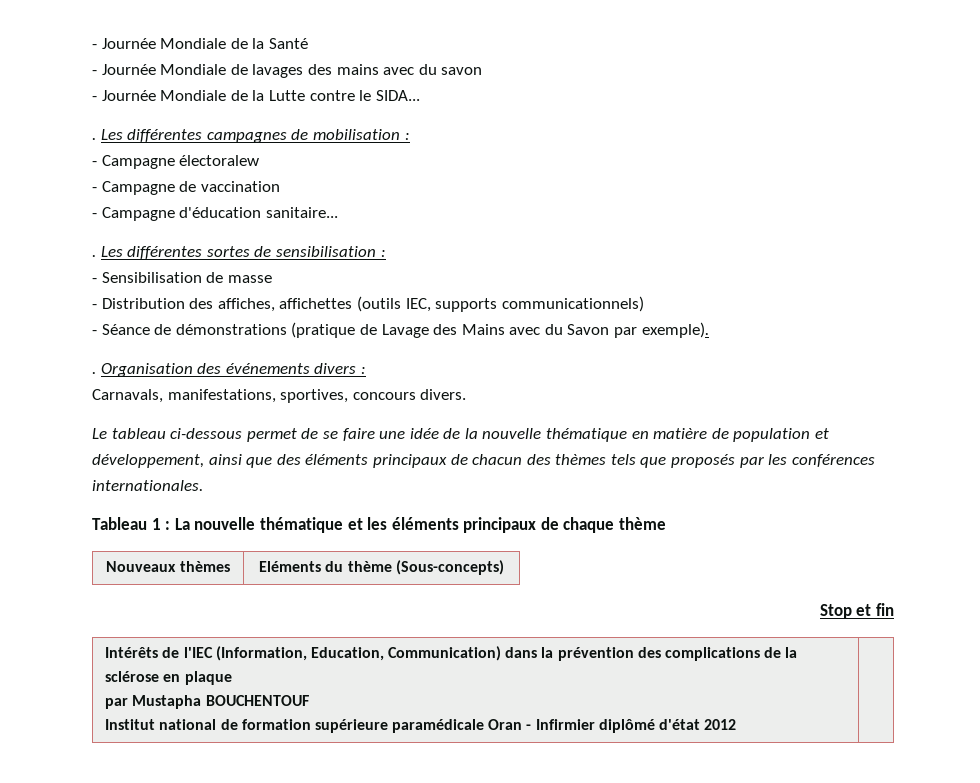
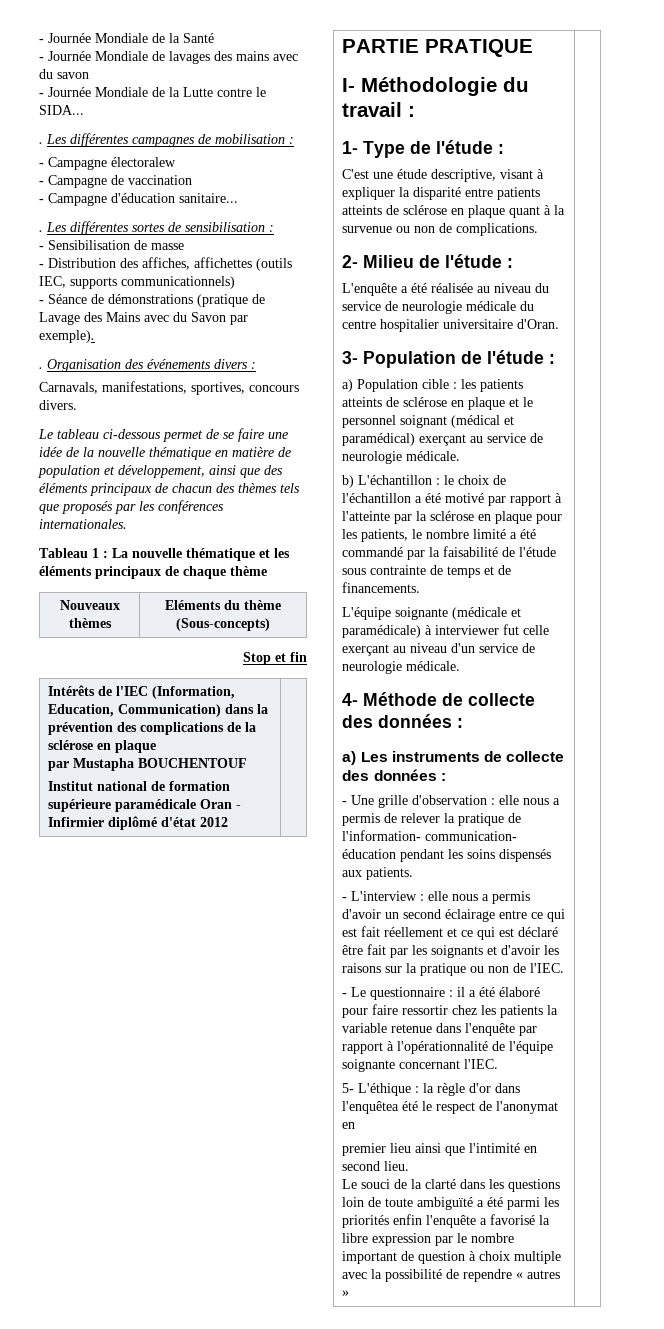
+ PARTIE PRATIQUE
+ I- Méthodologie du travail :
+ 1- Type de l'étude :
+ C'est une étude descriptive, visant à expliquer la disparité entre patients atteints de sclérose en plaque quant à la survenue ou non de complications.
+ 2- Milieu de l'étude :
+ L'enquête a été réalisée au niveau du service de neurologie médicale du centre hospitalier universitaire d'Oran.
+ 3- Population de l'étude :
+ a) Population cible : les patients atteints de sclérose en plaque et le personnel soignant (médical et paramédical) exerçant au service de neurologie médicale.
+ b) L'échantillon : le choix de l'échantillon a été motivé par rapport à l'atteinte par la sclérose en plaque pour les patients, le nombre limité a été commandé par la faisabilité de l'étude sous contrainte de temps et de financements.
+ L'équipe soignante (médicale et paramédicale) à interviewer fut celle exerçant au niveau d'un service de neurologie médicale.
+ 4- Méthode de collecte des données :
+ a) Les instruments de collecte des données :
+ - Une grille d'observation : elle nous a permis de relever la pratique de l'information- communication- éducation pendant les soins dispensés aux patients.
+ - L'interview : elle nous a permis d'avoir un second éclairage entre ce qui est fait réellement et ce qui est déclaré être fait par les soignants et d'avoir les raisons sur la pratique ou non de l'IEC.
+ - Le questionnaire : il a été élaboré pour faire ressortir chez les patients la variable retenue dans l'enquête par rapport à l'opérationnalité de l'équipe soignante concernant l'IEC.
+ 5- L'éthique : la règle d'or dans l'enquêtea été le respect de l'anonymat en
+ premier lieu ainsi que l'intimité en second lieu.
+ Le souci de la clarté dans les questions loin de toute ambiguïté a été parmi les priorités enfin l'enquête a favorisé la libre expression par le nombre important de question à choix multiple avec la possibilité de rependre « autres »

